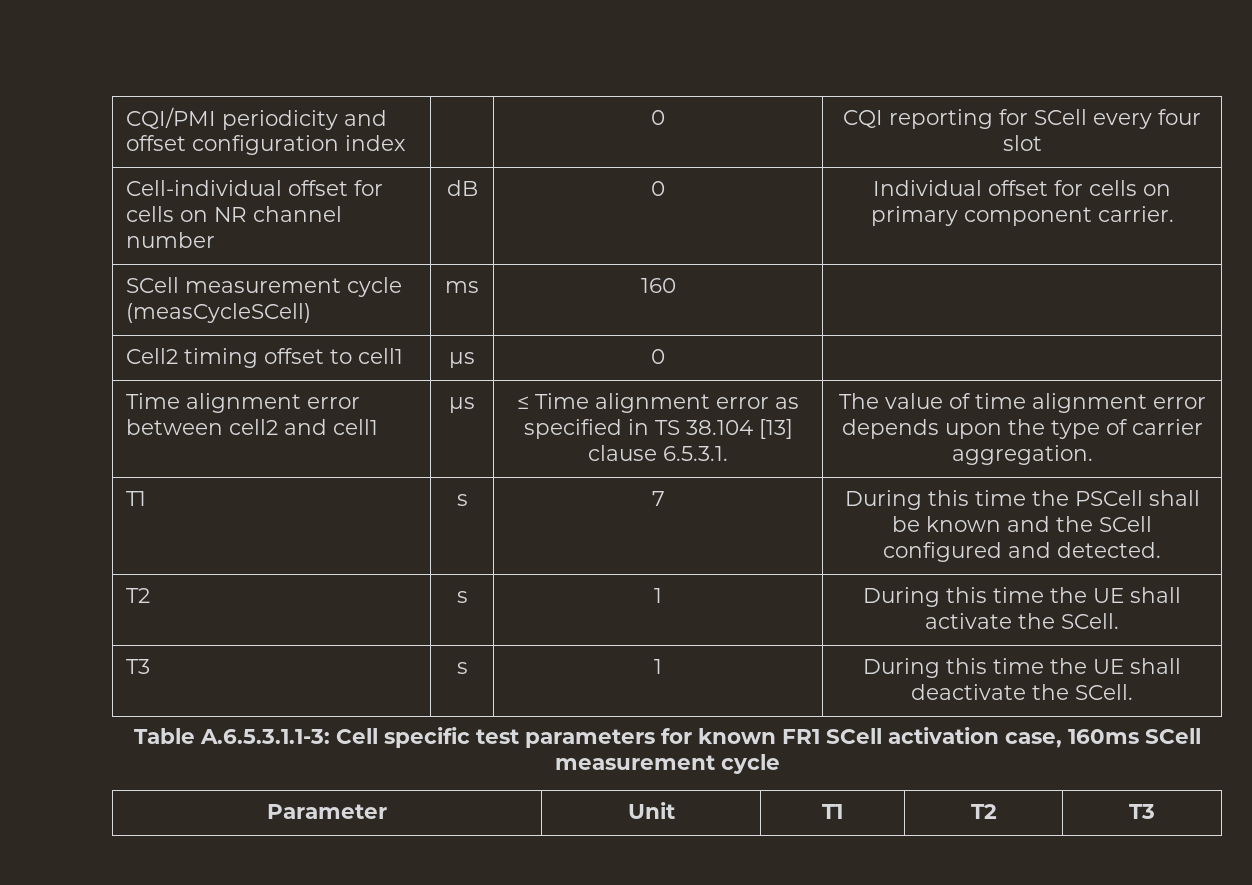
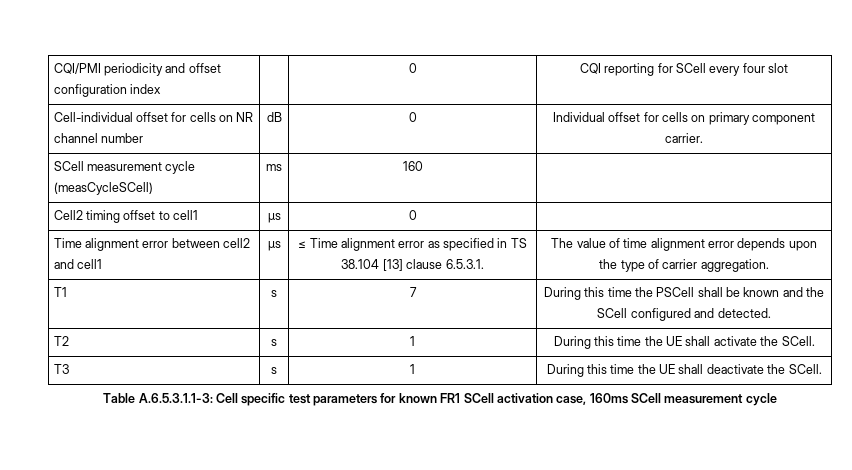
- Parameter | Unit | T1 | T2 | T3

